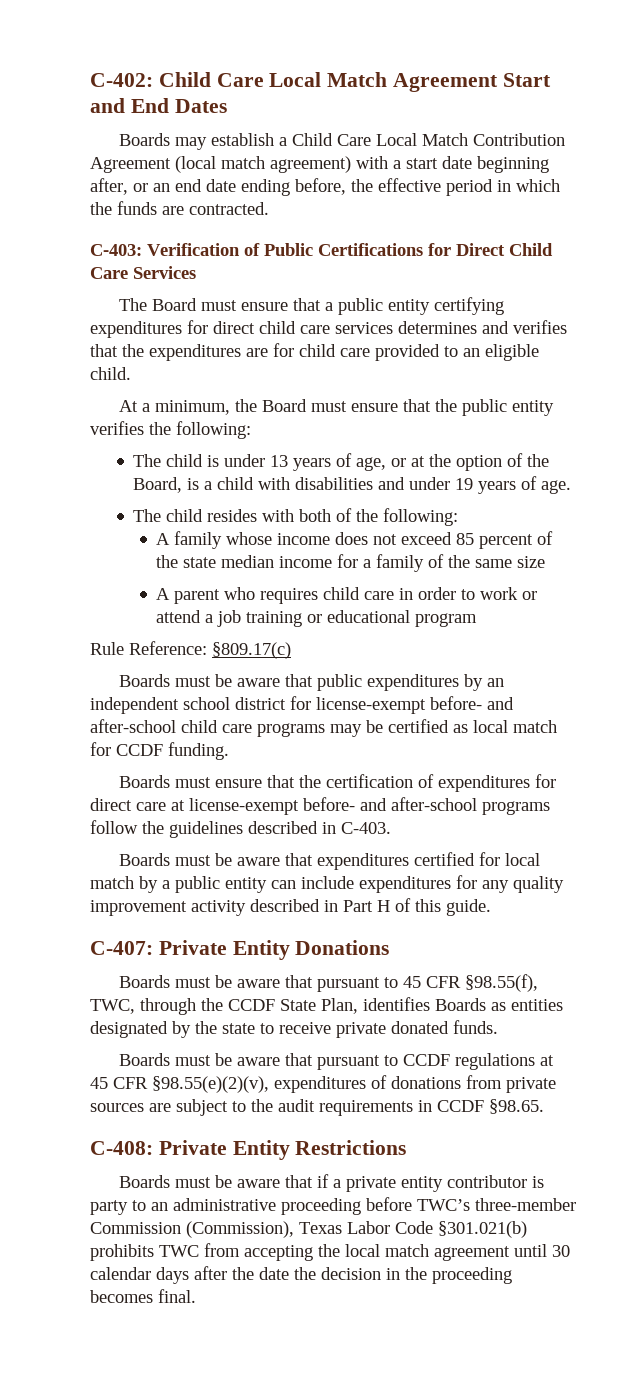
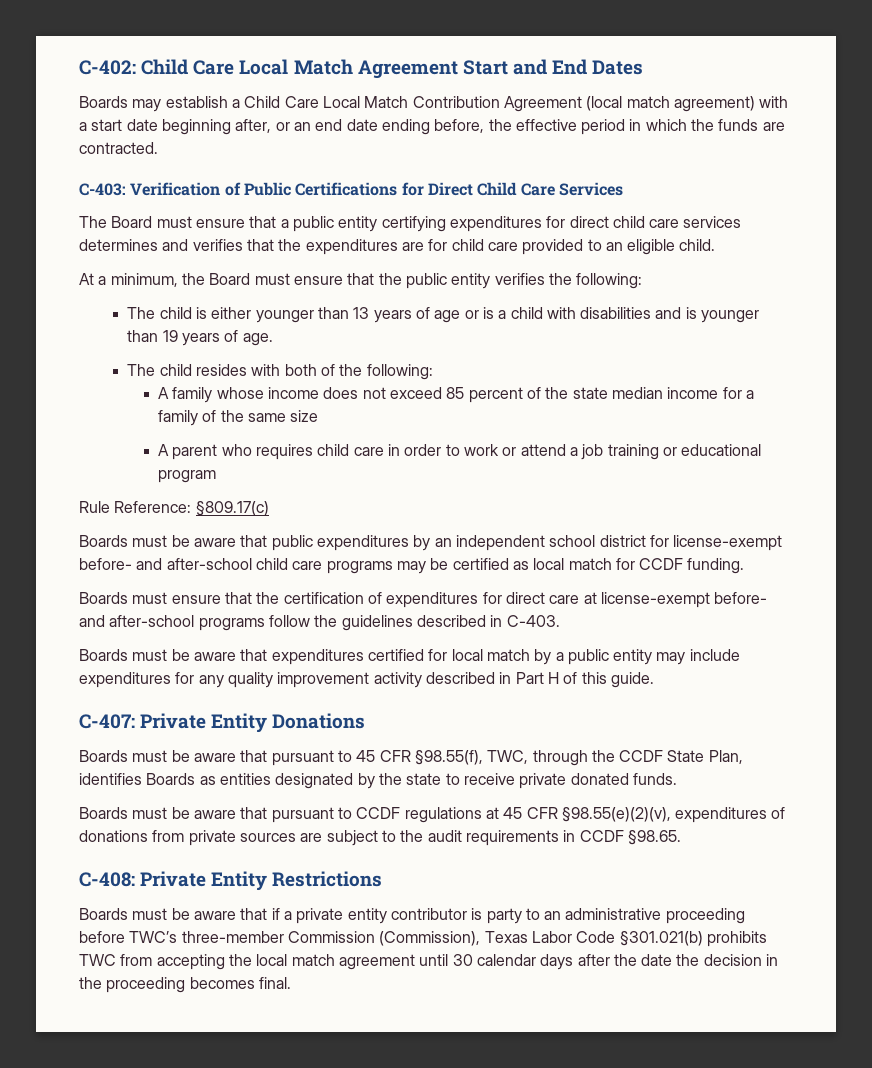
- The child is under 13 years of age, or at the option of the Board, is a child with disabilities and under 19 years of age.
+ The child is either younger than 13 years of age or is a child with disabilities and is younger than 19 years of age.
- Boards must be aware that expenditures certified for local match by a public entity can include expenditures for any quality improvement activity described in Part H of this guide.
+ Boards must be aware that expenditures certified for local match by a public entity may include expenditures for any quality improvement activity described in Part H of this guide.

